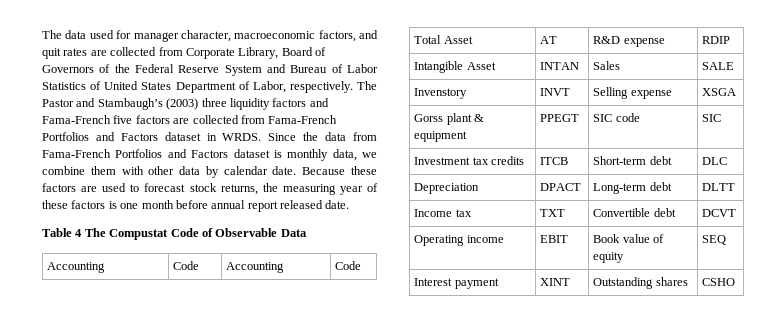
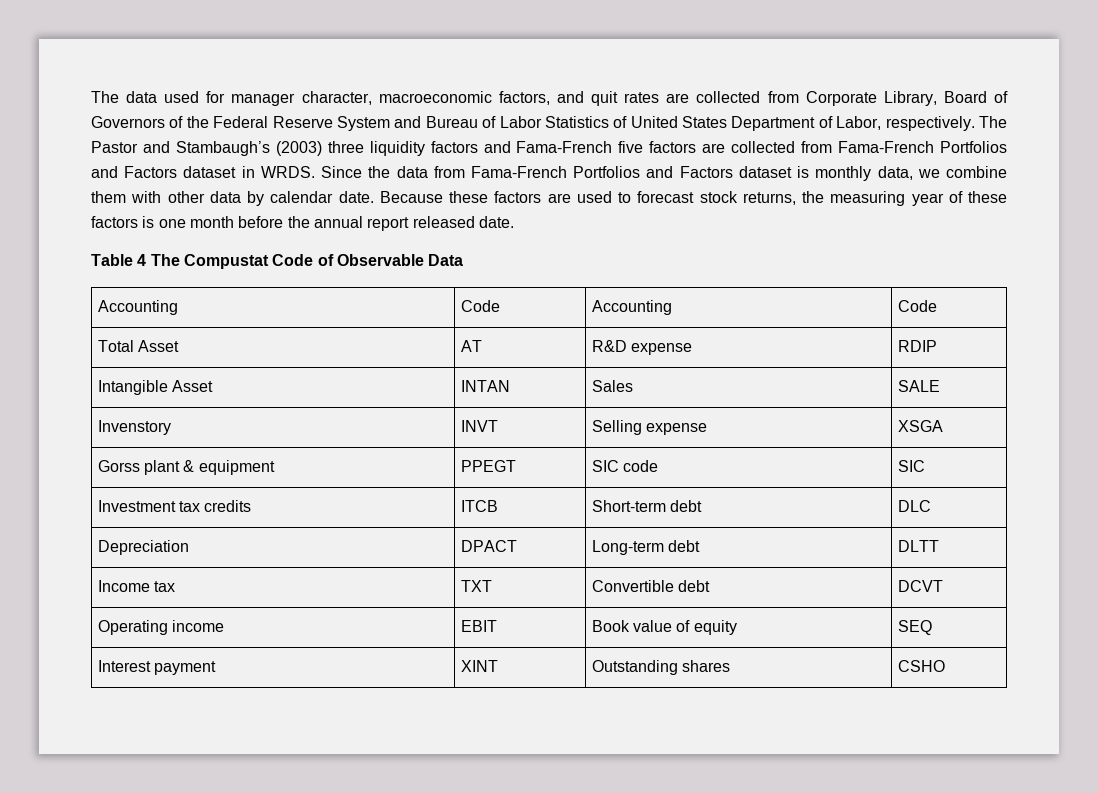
- Because these factors are used to forecast stock returns, the measuring year of these factors is one month before annual report released date.
+ Because these factors are used to forecast stock returns, the measuring year of these factors is one month before the annual report released date.

